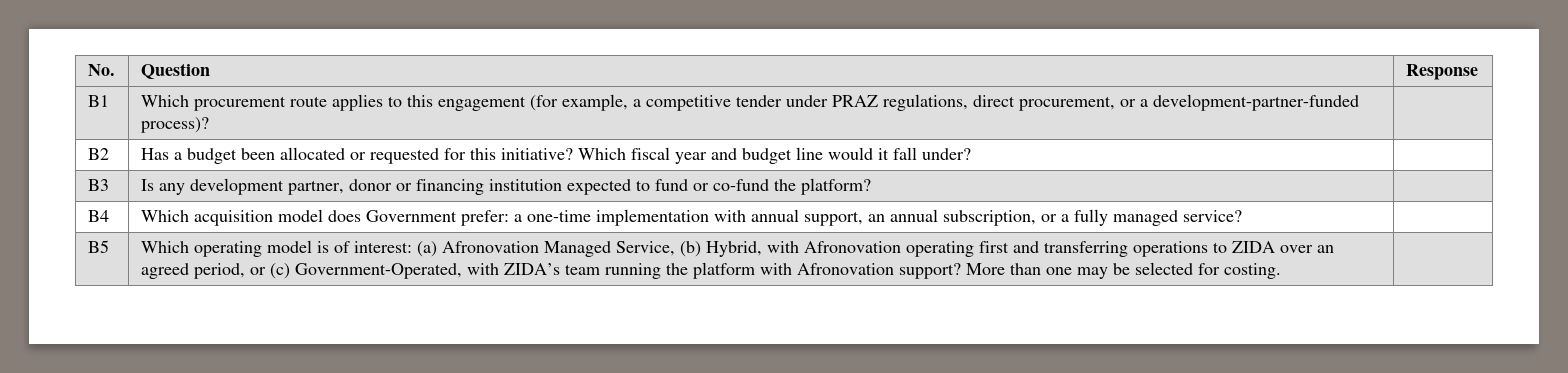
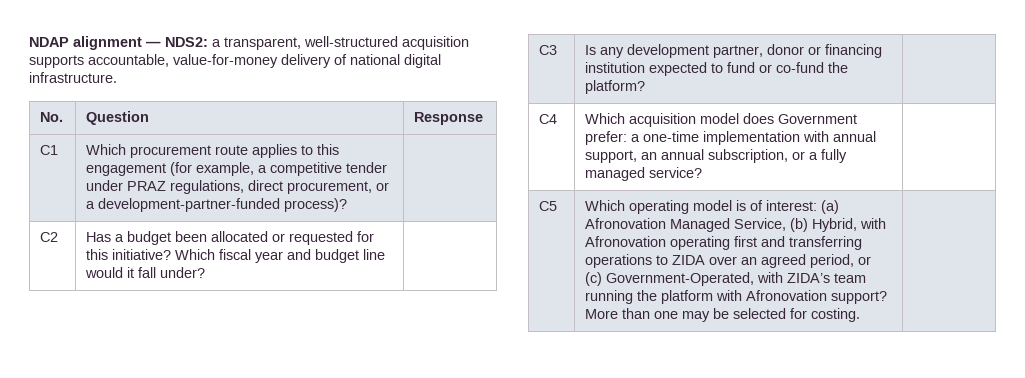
+ NDAP alignment — NDS2: a transparent, well-structured acquisition supports accountable, value-for-money delivery of national digital infrastructure.
- B1 | Which procurement route applies to this engagement (for example, a competitive tender under PRAZ regulations, direct procurement, or a development-partner-funded process)? |
+ C1 | Which procurement route applies to this engagement (for example, a competitive tender under PRAZ regulations, direct procurement, or a development-partner-funded process)? |
- B2 | Has a budget been allocated or requested for this initiative? Which fiscal year and budget line would it fall under? |
+ C2 | Has a budget been allocated or requested for this initiative? Which fiscal year and budget line would it fall under? |
- B3 | Is any development partner, donor or financing institution expected to fund or co-fund the platform? |
+ C3 | Is any development partner, donor or financing institution expected to fund or co-fund the platform? |
- B4 | Which acquisition model does Government prefer: a one-time implementation with annual support, an annual subscription, or a fully managed service? |
+ C4 | Which acquisition model does Government prefer: a one-time implementation with annual support, an annual subscription, or a fully managed service? |
- B5
+ C5

